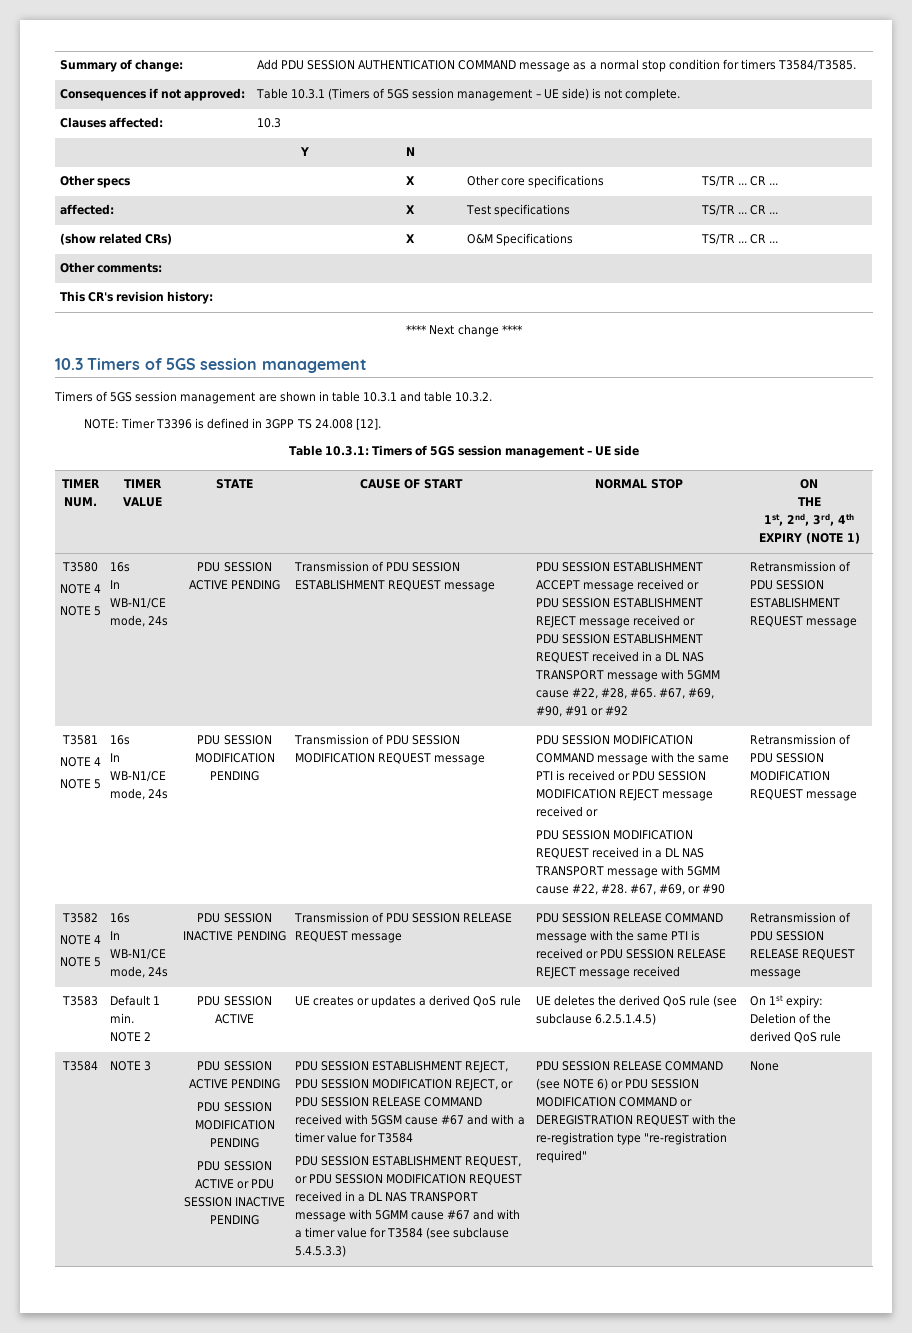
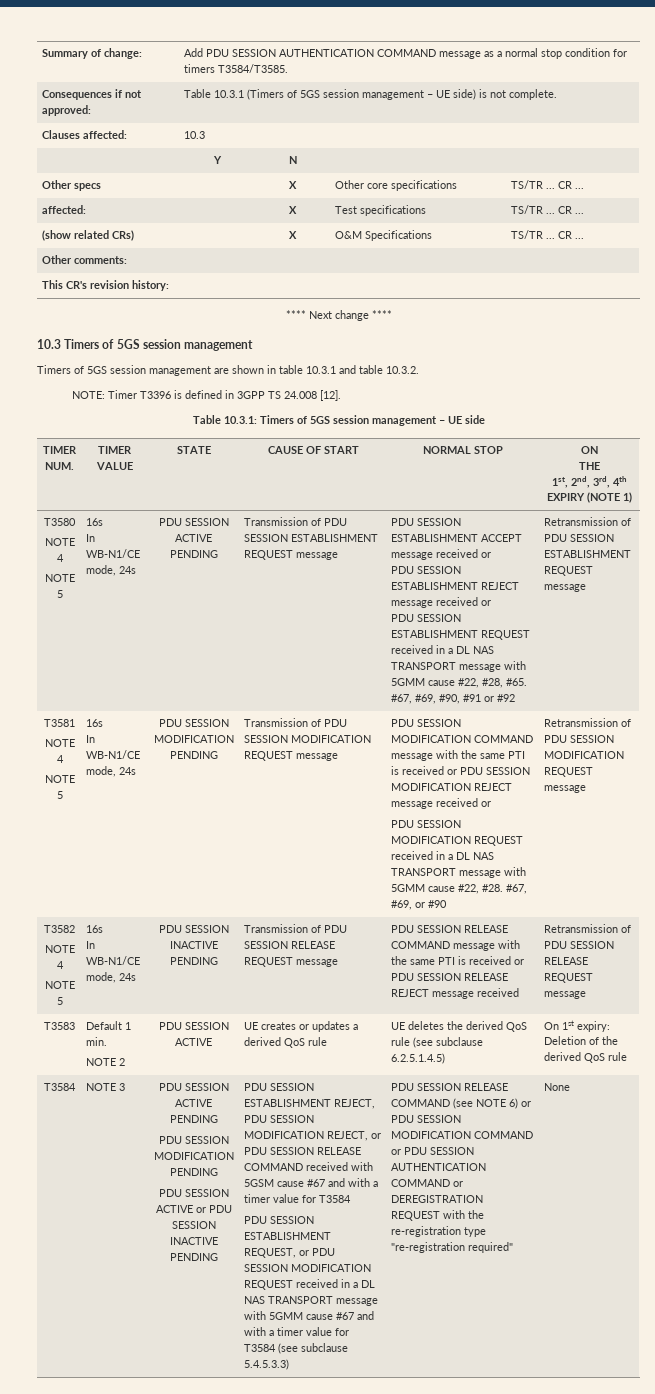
- PDU SESSION RELEASE COMMAND (see NOTE 6) or PDU SESSION MODIFICATION COMMAND or DEREGISTRATION REQUEST with the re-registration type "re-registration required"
+ PDU SESSION RELEASE COMMAND (see NOTE 6) or PDU SESSION MODIFICATION COMMAND or PDU SESSION AUTHENTICATION COMMAND or DEREGISTRATION REQUEST with the re-registration type "re-registration required"

